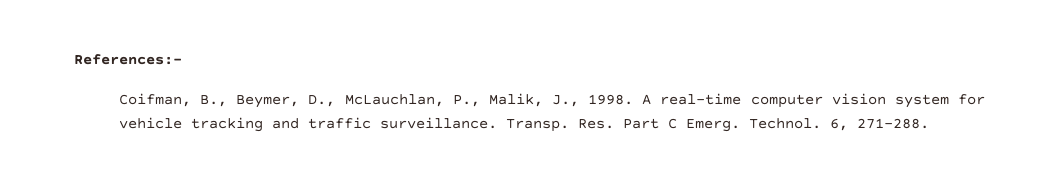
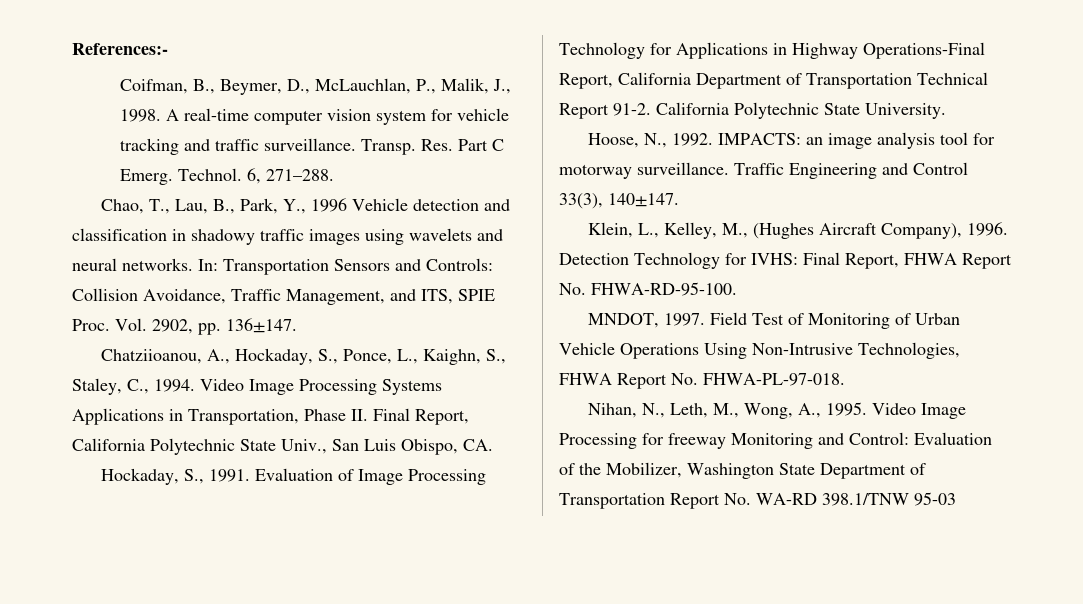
+ Chao, T., Lau, B., Park, Y., 1996 Vehicle detection and classification in shadowy traffic images using wavelets and neural networks. In: Transportation Sensors and Controls: Collision Avoidance, Traffic Management, and ITS, SPIE Proc. Vol. 2902, pp. 136±147.
+ Chatziioanou, A., Hockaday, S., Ponce, L., Kaighn, S., Staley, C., 1994. Video Image Processing Systems Applications in Transportation, Phase II. Final Report, California Polytechnic State Univ., San Luis Obispo, CA.
+ Hockaday, S., 1991. Evaluation of Image Processing Technology for Applications in Highway Operations-Final Report, California Department of Transportation Technical Report 91-2. California Polytechnic State University.
+ Hoose, N., 1992. IMPACTS: an image analysis tool for motorway surveillance. Traffic Engineering and Control 33(3), 140±147.
+ Klein, L., Kelley, M., (Hughes Aircraft Company), 1996. Detection Technology for IVHS: Final Report, FHWA Report No. FHWA-RD-95-100.
+ MNDOT, 1997. Field Test of Monitoring of Urban Vehicle Operations Using Non-Intrusive Technologies, FHWA Report No. FHWA-PL-97-018.
+ Nihan, N., Leth, M., Wong, A., 1995. Video Image Processing for freeway Monitoring and Control: Evaluation of the Mobilizer, Washington State Department of Transportation Report No. WA-RD 398.1/TNW 95-03

